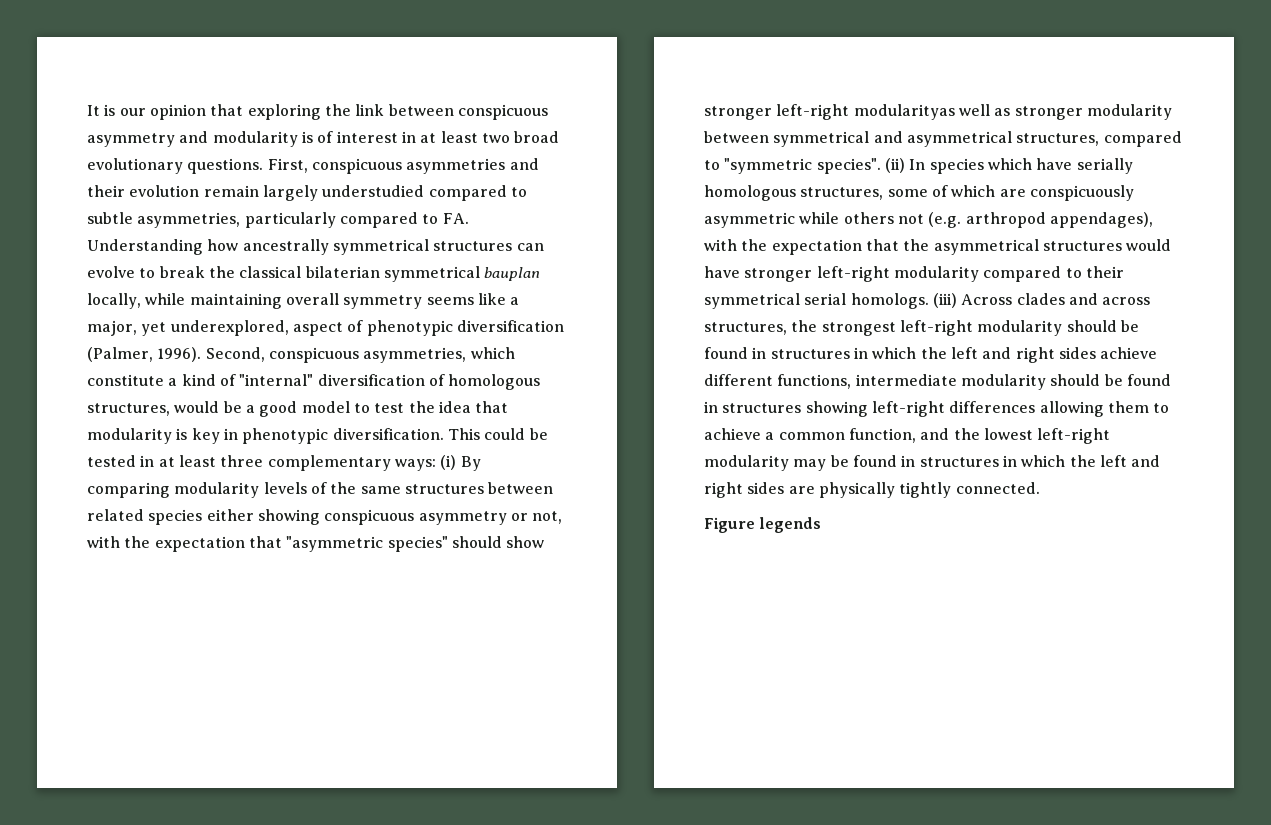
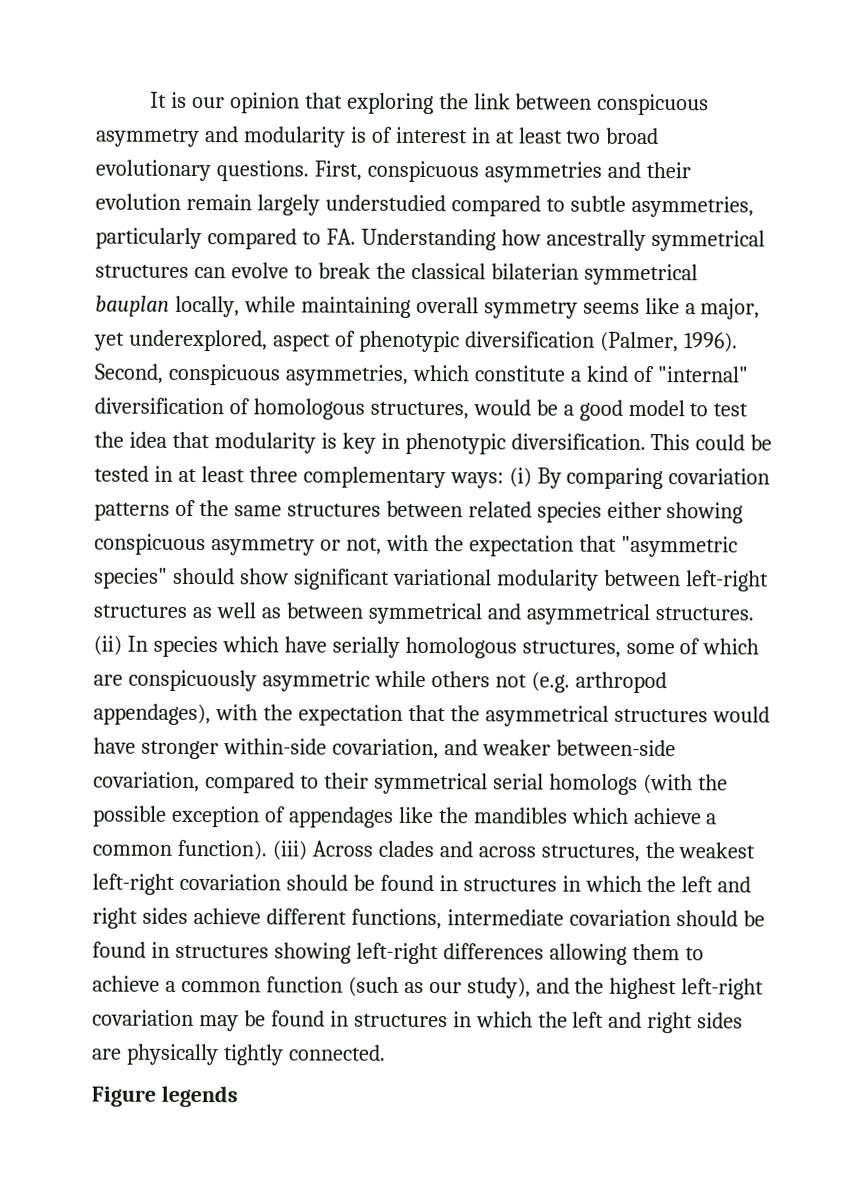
- This could be tested in at least three complementary ways: (i) By comparing modularity levels of the same structures between related species either showing conspicuous asymmetry or not, with the expectation that "asymmetric species" should show stronger left-right modularityas well as stronger modularity between symmetrical and asymmetrical structures, compared to "symmetric species".
+ This could be tested in at least three complementary ways: (i) By comparing covariation patterns of the same structures between related species either showing conspicuous asymmetry or not, with the expectation that "asymmetric species" should show significant variational modularity between left-right structures as well as between symmetrical and asymmetrical structures.
- (ii) In species which have serially homologous structures, some of which are conspicuously asymmetric while others not (e.g. arthropod appendages), with the expectation that the asymmetrical structures would have stronger left-right modularity compared to their symmetrical serial homologs.
+ (ii) In species which have serially homologous structures, some of which are conspicuously asymmetric while others not (e.g. arthropod appendages), with the expectation that the asymmetrical structures would have stronger within-side covariation, and weaker between-side covariation, compared to their symmetrical serial homologs (with the possible exception of appendages like the mandibles which achieve a common function).
- (iii) Across clades and across structures, the strongest left-right modularity should be found in structures in which the left and right sides achieve different functions, intermediate modularity should be found in structures showing left-right differences allowing them to achieve a common function, and the lowest left-right modularity may be found in structures in which the left and right sides are physically tightly connected.
+ (iii) Across clades and across structures, the weakest left-right covariation should be found in structures in which the left and right sides achieve different functions, intermediate covariation should be found in structures showing left-right differences allowing them to achieve a common function (such as our study), and the highest left-right covariation may be found in structures in which the left and right sides are physically tightly connected.

